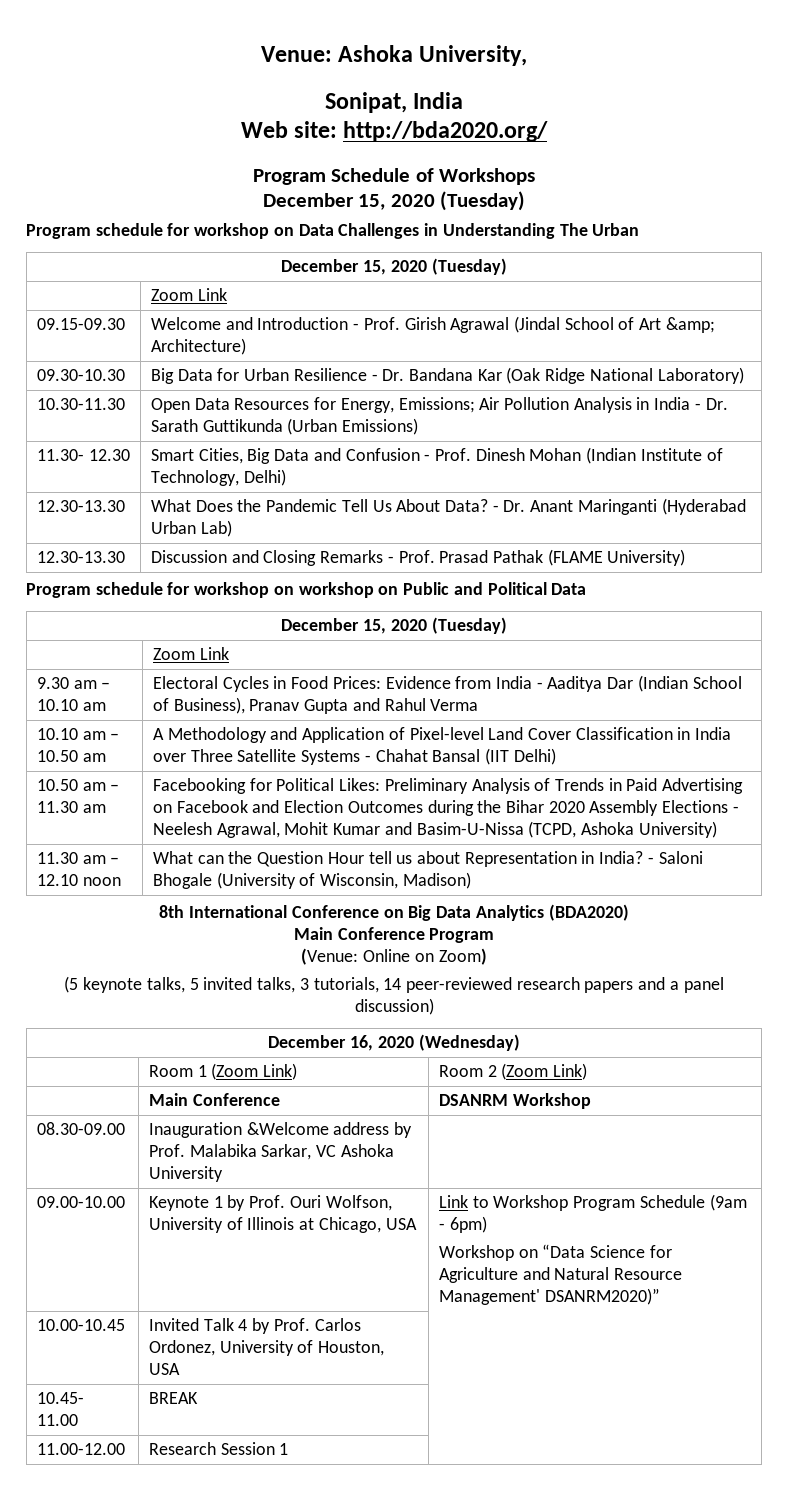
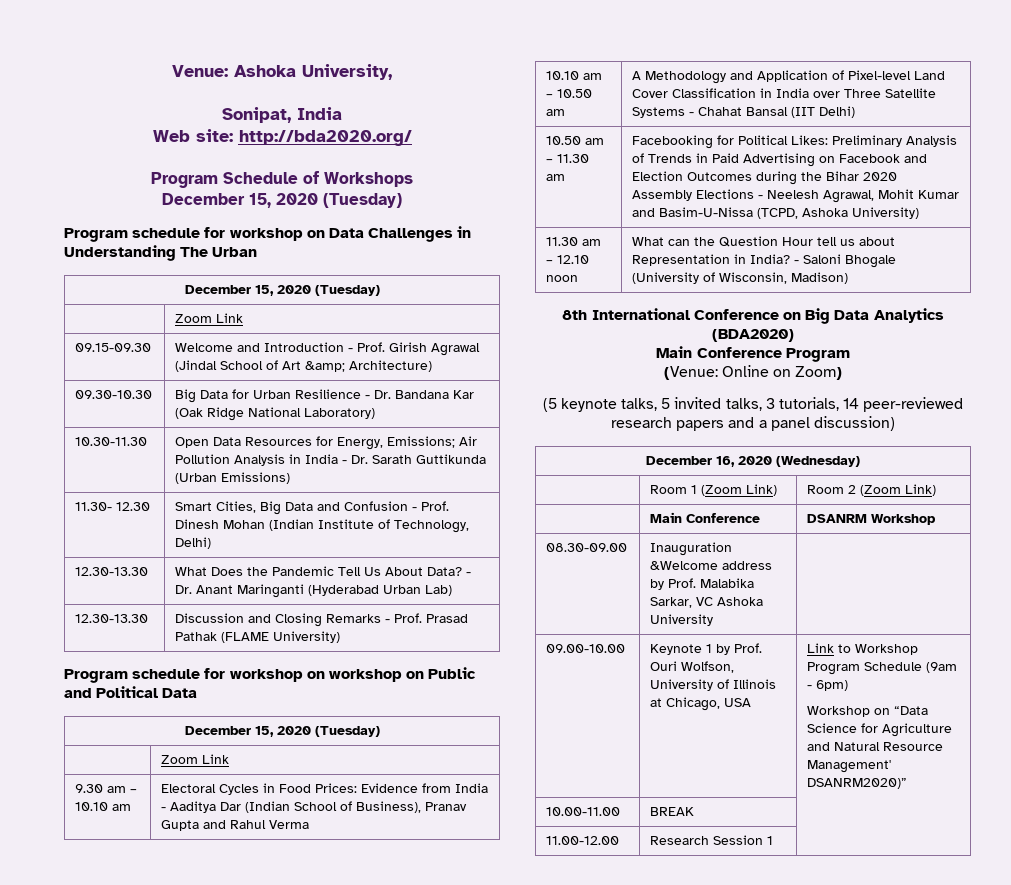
- 10.00-10.45 | Invited Talk 4 by Prof. Carlos Ordonez, University of Houston, USA |
- 10.45- 11.00 | BREAK |
+ 10.00-11.00 | BREAK |

